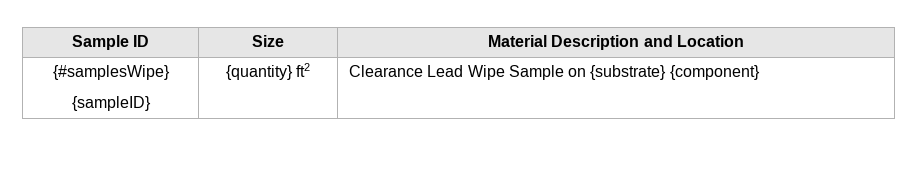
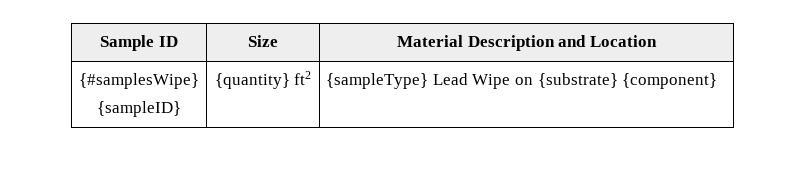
  {#samplesWipe}
- {sampleID} | {quantity} ft2 | Clearance Lead Wipe Sample on {substrate} {component}
+ {sampleID} | {quantity} ft2 | {sampleType} Lead Wipe on {substrate} {component}

